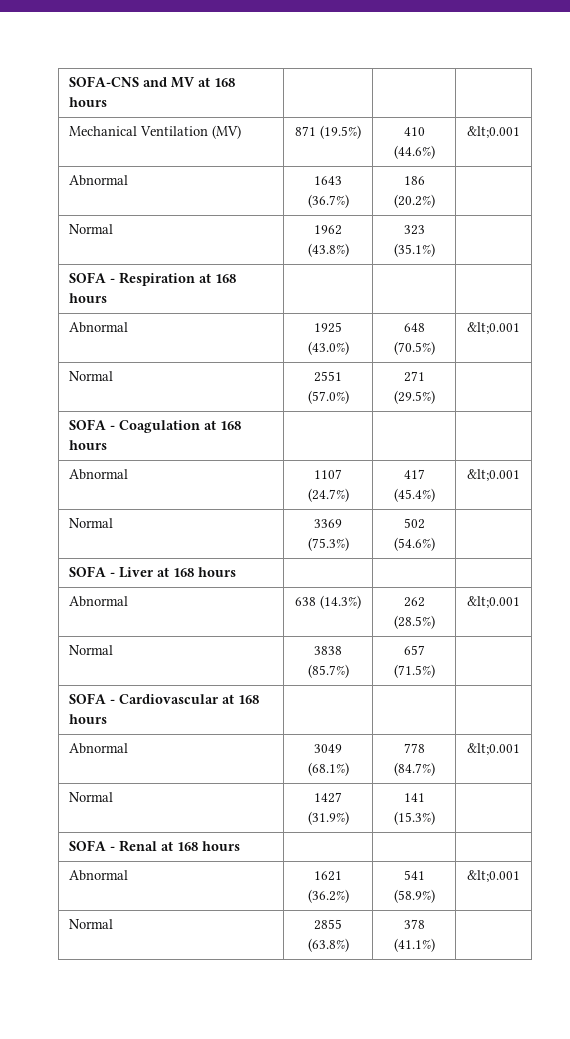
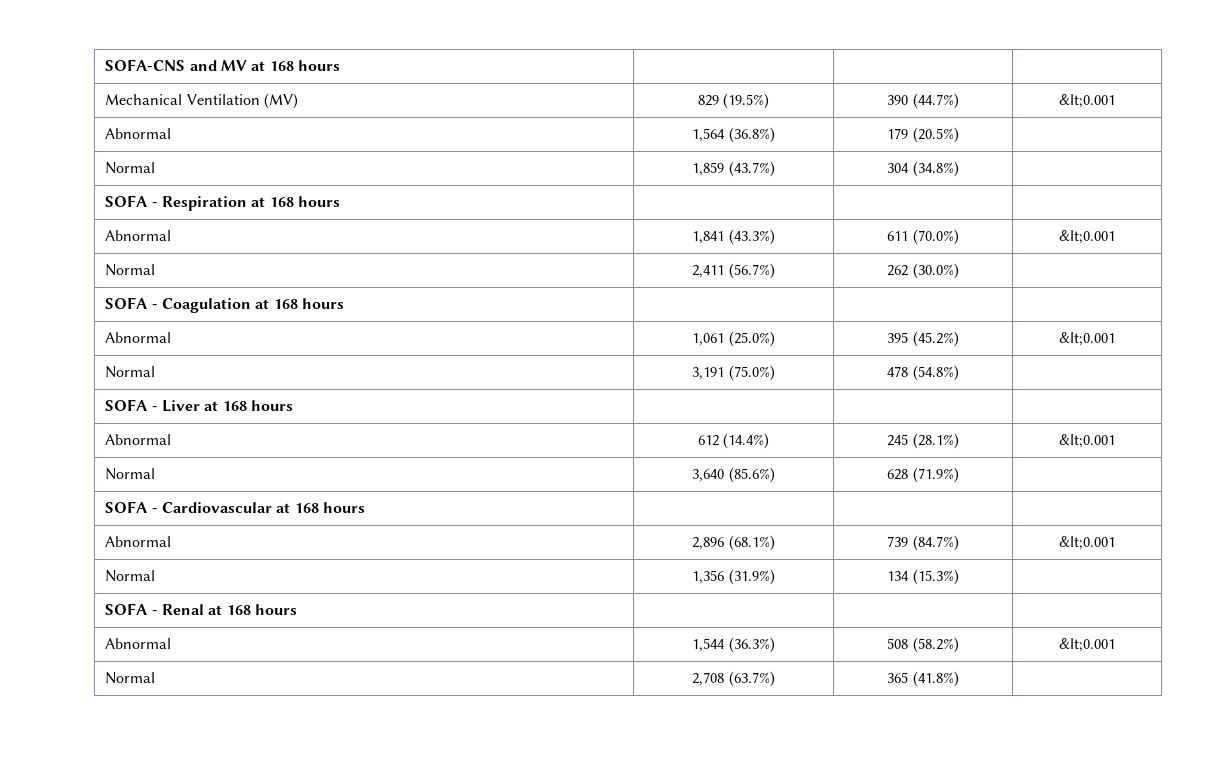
- Mechanical Ventilation (MV) | 871 (19.5%) | 410 (44.6%) | &lt;0.001
+ Mechanical Ventilation (MV) | 829 (19.5%) | 390 (44.7%) | &lt;0.001
- Abnormal | 1643 (36.7%) | 186 (20.2%) |
- Normal | 1962 (43.8%) | 323 (35.1%) |
+ Abnormal | 1,564 (36.8%) | 179 (20.5%) |
+ Normal | 1,859 (43.7%) | 304 (34.8%) |
- Abnormal | 1925 (43.0%) | 648 (70.5%) | &lt;0.001
- Normal | 2551 (57.0%) | 271 (29.5%) |
+ Abnormal | 1,841 (43.3%) | 611 (70.0%) | &lt;0.001
+ Normal | 2,411 (56.7%) | 262 (30.0%) |
- Abnormal | 1107 (24.7%) | 417 (45.4%) | &lt;0.001
- Normal | 3369 (75.3%) | 502 (54.6%) |
+ Abnormal | 1,061 (25.0%) | 395 (45.2%) | &lt;0.001
+ Normal | 3,191 (75.0%) | 478 (54.8%) |
- Abnormal | 638 (14.3%) | 262 (28.5%) | &lt;0.001
- Normal | 3838 (85.7%) | 657 (71.5%) |
+ Abnormal | 612 (14.4%) | 245 (28.1%) | &lt;0.001
+ Normal | 3,640 (85.6%) | 628 (71.9%) |
- Abnormal | 3049 (68.1%) | 778 (84.7%) | &lt;0.001
+ Abnormal | 2,896 (68.1%) | 739 (84.7%) | &lt;0.001
- Normal | 1427 (31.9%) | 141 (15.3%) |
+ Normal | 1,356 (31.9%) | 134 (15.3%) |
- Abnormal | 1621 (36.2%) | 541 (58.9%) | &lt;0.001
- Normal | 2855 (63.8%) | 378 (41.1%) |
+ Abnormal | 1,544 (36.3%) | 508 (58.2%) | &lt;0.001
+ Normal | 2,708 (63.7%) | 365 (41.8%) |

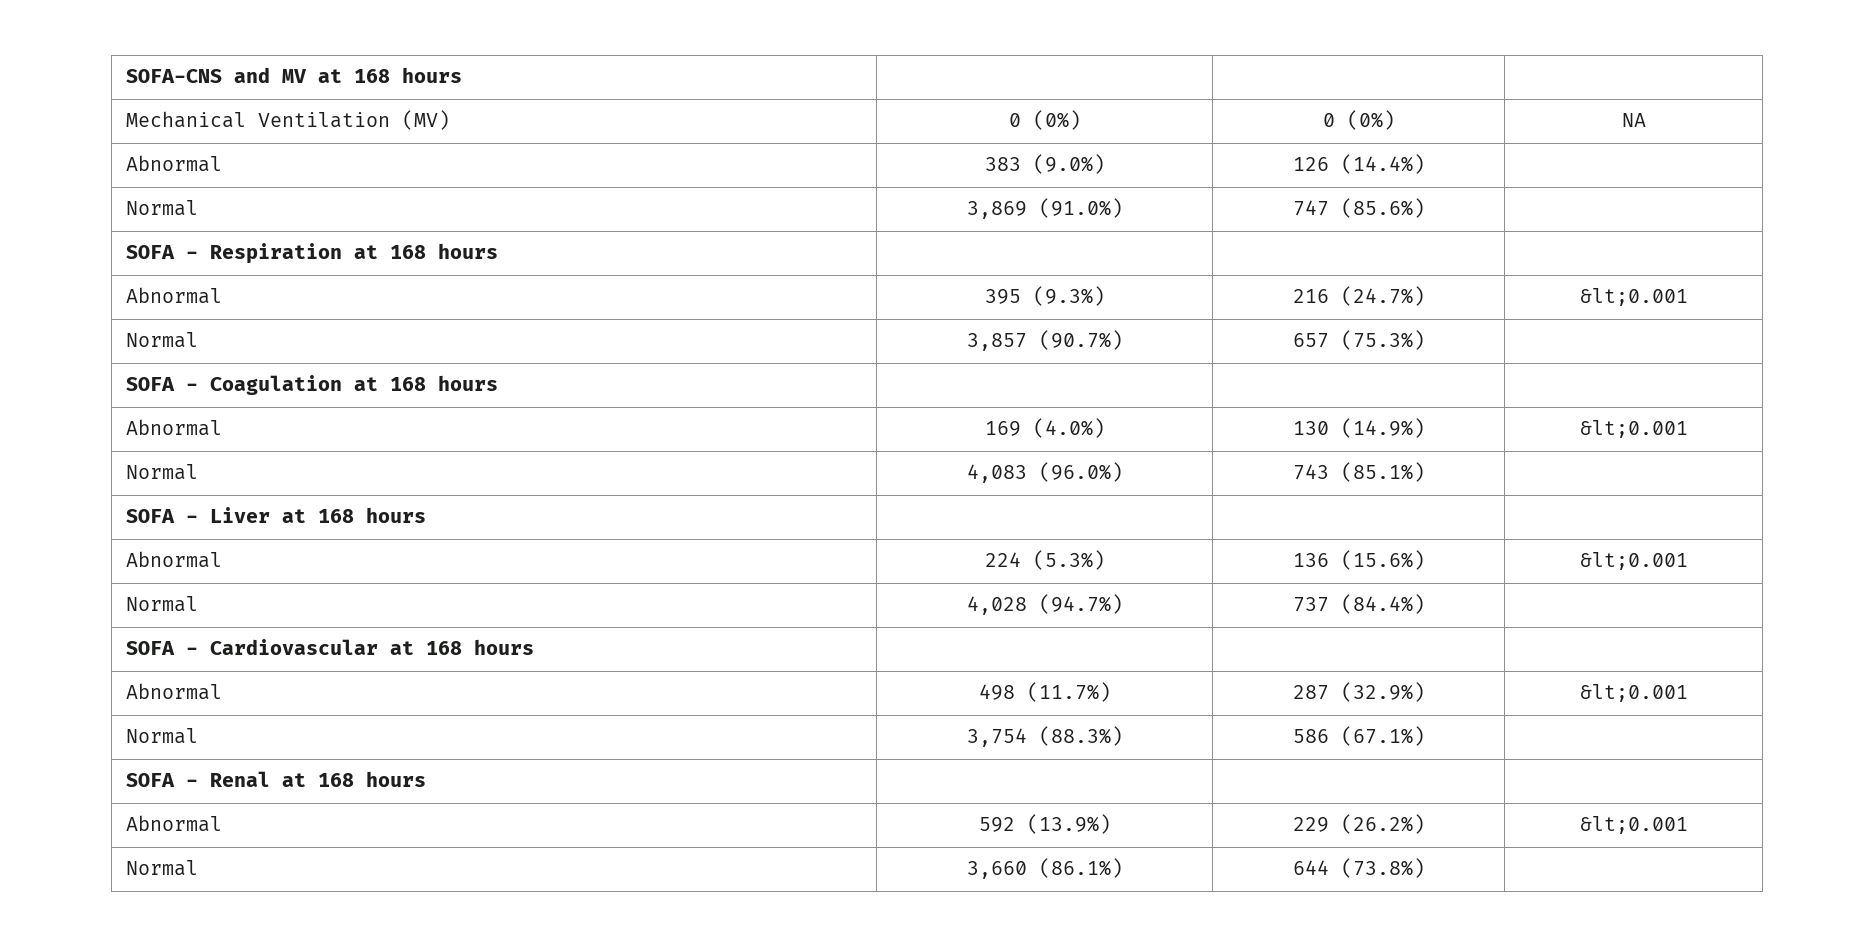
- Mechanical Ventilation (MV) | 829 (19.5%) | 390 (44.7%) | &lt;0.001
- Abnormal | 1,564 (36.8%) | 179 (20.5%) |
- Normal | 1,859 (43.7%) | 304 (34.8%) |
+ Mechanical Ventilation (MV) | 0 (0%) | 0 (0%) | NA
+ Abnormal | 383 (9.0%) | 126 (14.4%) |
+ Normal | 3,869 (91.0%) | 747 (85.6%) |
- Abnormal | 1,841 (43.3%) | 611 (70.0%) | &lt;0.001
- Normal | 2,411 (56.7%) | 262 (30.0%) |
+ Abnormal | 395 (9.3%) | 216 (24.7%) | &lt;0.001
+ Normal | 3,857 (90.7%) | 657 (75.3%) |
- Abnormal | 1,061 (25.0%) | 395 (45.2%) | &lt;0.001
- Normal | 3,191 (75.0%) | 478 (54.8%) |
+ Abnormal | 169 (4.0%) | 130 (14.9%) | &lt;0.001
+ Normal | 4,083 (96.0%) | 743 (85.1%) |
- Abnormal | 612 (14.4%) | 245 (28.1%) | &lt;0.001
- Normal | 3,640 (85.6%) | 628 (71.9%) |
+ Abnormal | 224 (5.3%) | 136 (15.6%) | &lt;0.001
+ Normal | 4,028 (94.7%) | 737 (84.4%) |
- Abnormal | 2,896 (68.1%) | 739 (84.7%) | &lt;0.001
- Normal | 1,356 (31.9%) | 134 (15.3%) |
+ Abnormal | 498 (11.7%) | 287 (32.9%) | &lt;0.001
+ Normal | 3,754 (88.3%) | 586 (67.1%) |
- Abnormal | 1,544 (36.3%) | 508 (58.2%) | &lt;0.001
- Normal | 2,708 (63.7%) | 365 (41.8%) |
+ Abnormal | 592 (13.9%) | 229 (26.2%) | &lt;0.001
+ Normal | 3,660 (86.1%) | 644 (73.8%) |

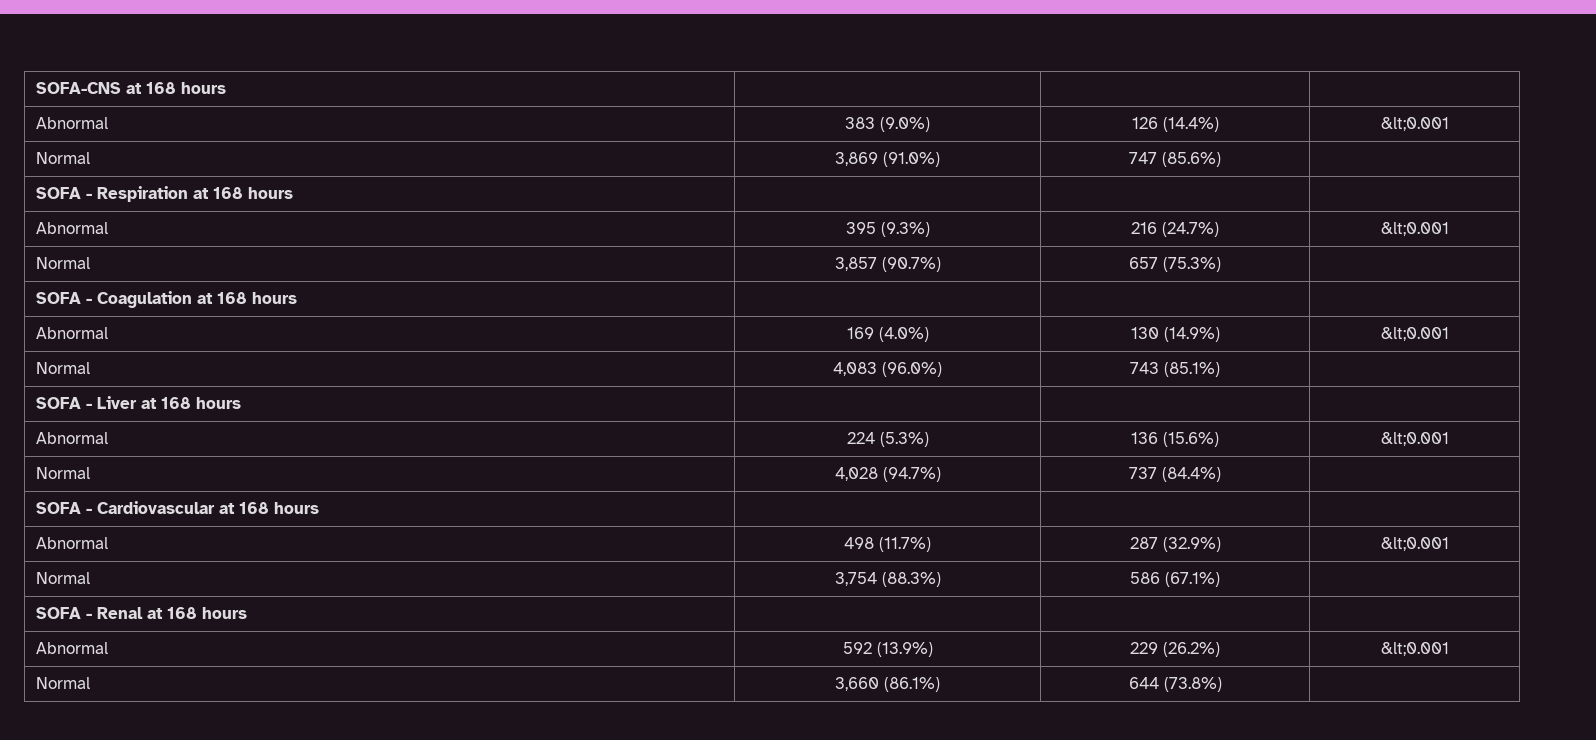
- SOFA-CNS and MV at 168 hours | | |
- Mechanical Ventilation (MV) | 0 (0%) | 0 (0%) | NA
+ SOFA-CNS at 168 hours | | |
- Abnormal | 383 (9.0%) | 126 (14.4%) |
+ Abnormal | 383 (9.0%) | 126 (14.4%) | &lt;0.001

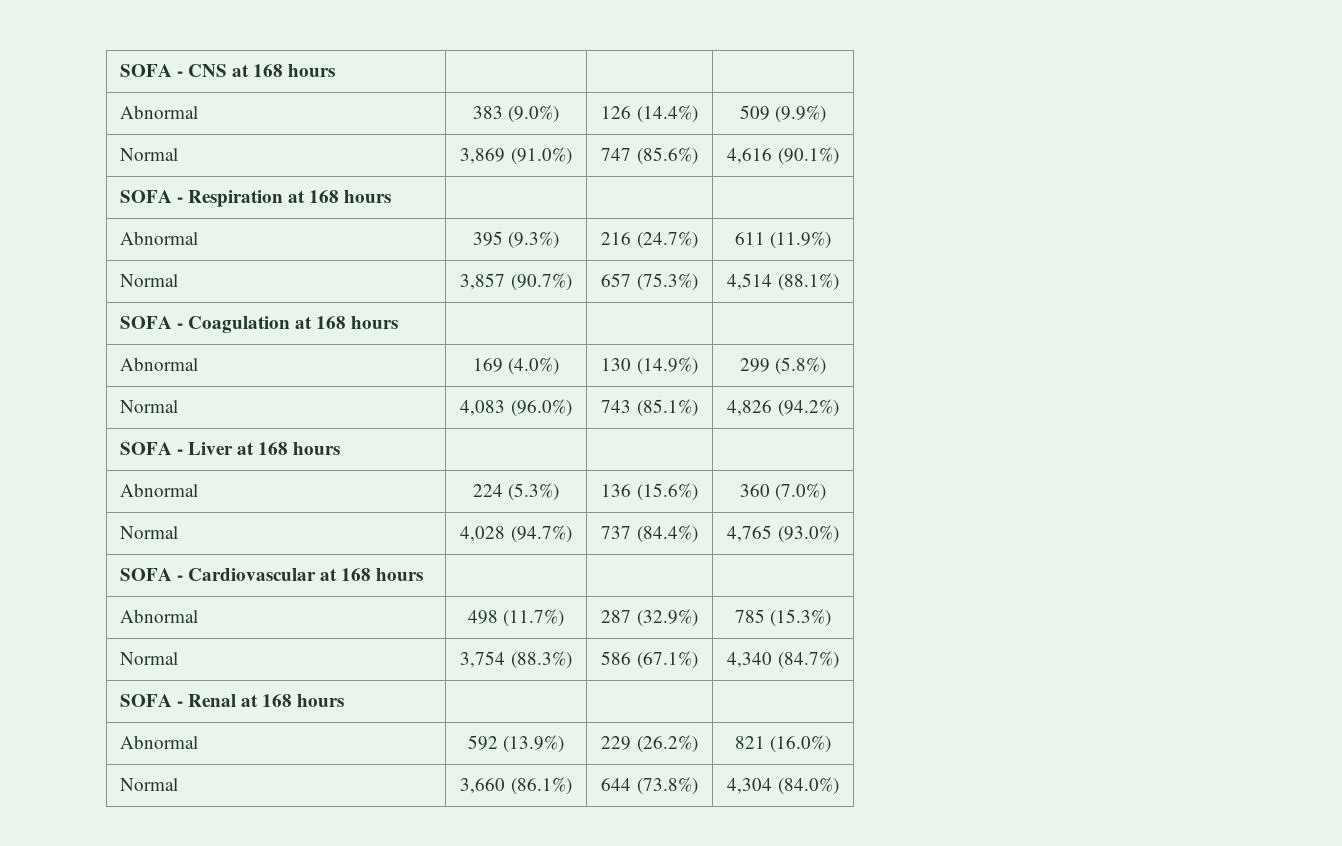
- SOFA-CNS at 168 hours | | |
+ SOFA - CNS at 168 hours | | |
- Abnormal | 383 (9.0%) | 126 (14.4%) | &lt;0.001
+ Abnormal | 383 (9.0%) | 126 (14.4%) | 509 (9.9%)
- Normal | 3,869 (91.0%) | 747 (85.6%) |
+ Normal | 3,869 (91.0%) | 747 (85.6%) | 4,616 (90.1%)
- Abnormal | 395 (9.3%) | 216 (24.7%) | &lt;0.001
+ Abnormal | 395 (9.3%) | 216 (24.7%) | 611 (11.9%)
- Normal | 3,857 (90.7%) | 657 (75.3%) |
+ Normal | 3,857 (90.7%) | 657 (75.3%) | 4,514 (88.1%)
- Abnormal | 169 (4.0%) | 130 (14.9%) | &lt;0.001
+ Abnormal | 169 (4.0%) | 130 (14.9%) | 299 (5.8%)
- Normal | 4,083 (96.0%) | 743 (85.1%) |
+ Normal | 4,083 (96.0%) | 743 (85.1%) | 4,826 (94.2%)
- Abnormal | 224 (5.3%) | 136 (15.6%) | &lt;0.001
+ Abnormal | 224 (5.3%) | 136 (15.6%) | 360 (7.0%)
- Normal | 4,028 (94.7%) | 737 (84.4%) |
+ Normal | 4,028 (94.7%) | 737 (84.4%) | 4,765 (93.0%)
- Abnormal | 498 (11.7%) | 287 (32.9%) | &lt;0.001
+ Abnormal | 498 (11.7%) | 287 (32.9%) | 785 (15.3%)
- Normal | 3,754 (88.3%) | 586 (67.1%) |
+ Normal | 3,754 (88.3%) | 586 (67.1%) | 4,340 (84.7%)
- Abnormal | 592 (13.9%) | 229 (26.2%) | &lt;0.001
+ Abnormal | 592 (13.9%) | 229 (26.2%) | 821 (16.0%)
- Normal | 3,660 (86.1%) | 644 (73.8%) |
+ Normal | 3,660 (86.1%) | 644 (73.8%) | 4,304 (84.0%)

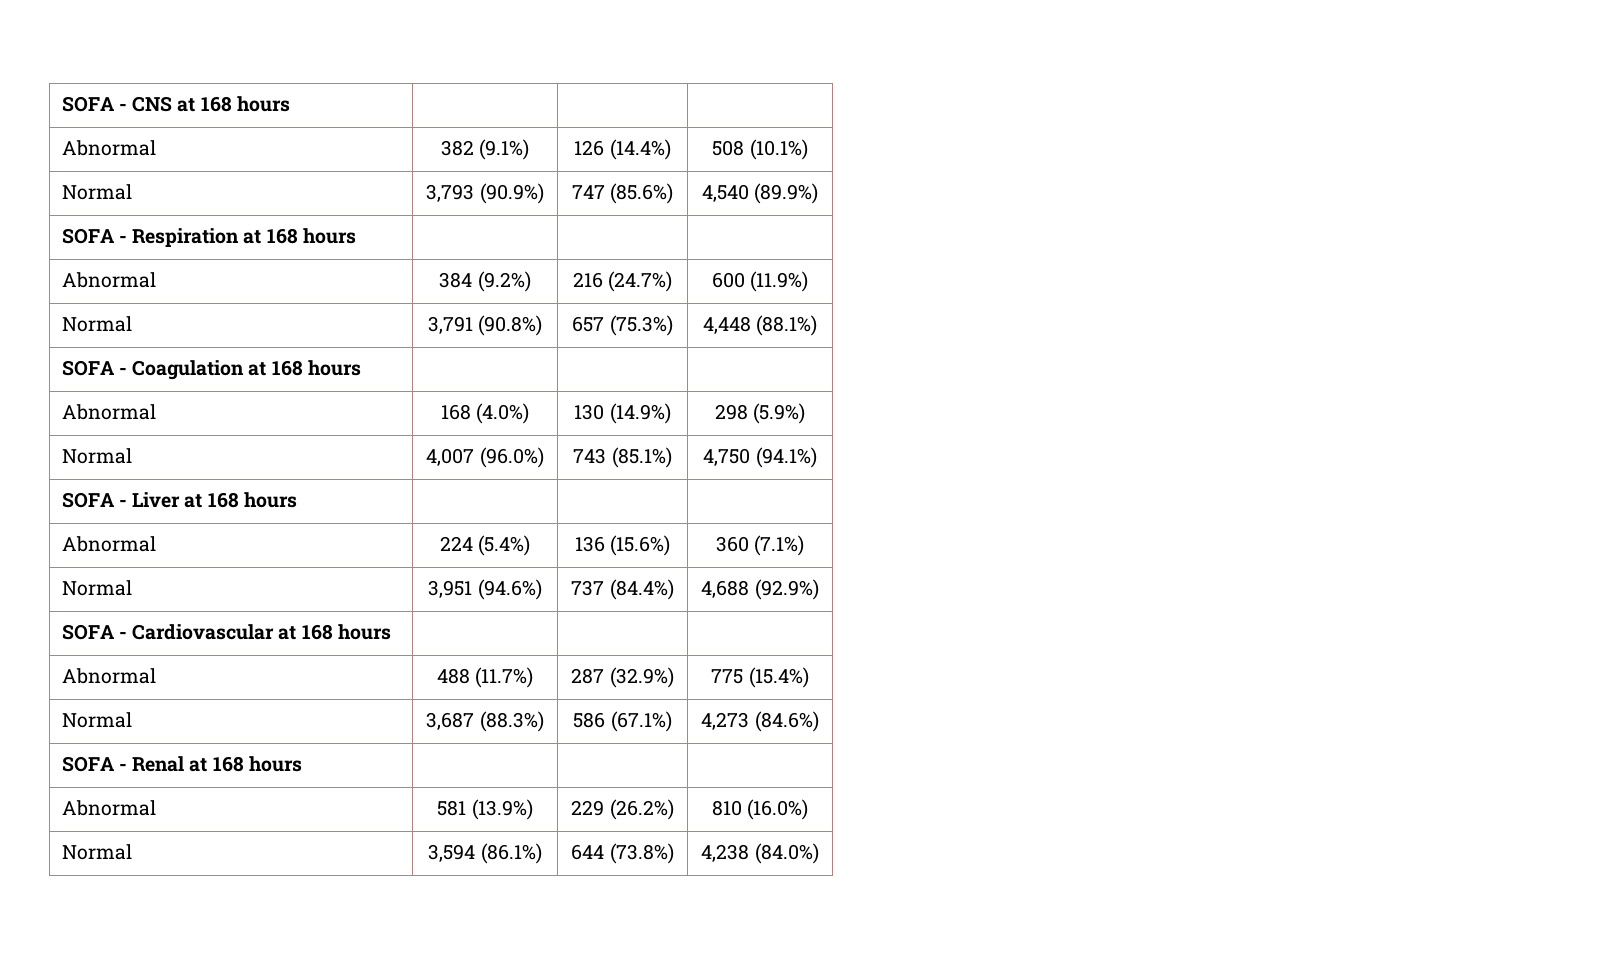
- Abnormal | 383 (9.0%) | 126 (14.4%) | 509 (9.9%)
- Normal | 3,869 (91.0%) | 747 (85.6%) | 4,616 (90.1%)
+ Abnormal | 382 (9.1%) | 126 (14.4%) | 508 (10.1%)
+ Normal | 3,793 (90.9%) | 747 (85.6%) | 4,540 (89.9%)
- Abnormal | 395 (9.3%) | 216 (24.7%) | 611 (11.9%)
+ Abnormal | 384 (9.2%) | 216 (24.7%) | 600 (11.9%)
- Normal | 3,857 (90.7%) | 657 (75.3%) | 4,514 (88.1%)
+ Normal | 3,791 (90.8%) | 657 (75.3%) | 4,448 (88.1%)
- Abnormal | 169 (4.0%) | 130 (14.9%) | 299 (5.8%)
- Normal | 4,083 (96.0%) | 743 (85.1%) | 4,826 (94.2%)
+ Abnormal | 168 (4.0%) | 130 (14.9%) | 298 (5.9%)
+ Normal | 4,007 (96.0%) | 743 (85.1%) | 4,750 (94.1%)
- Abnormal | 224 (5.3%) | 136 (15.6%) | 360 (7.0%)
- Normal | 4,028 (94.7%) | 737 (84.4%) | 4,765 (93.0%)
+ Abnormal | 224 (5.4%) | 136 (15.6%) | 360 (7.1%)
+ Normal | 3,951 (94.6%) | 737 (84.4%) | 4,688 (92.9%)
- Abnormal | 498 (11.7%) | 287 (32.9%) | 785 (15.3%)
- Normal | 3,754 (88.3%) | 586 (67.1%) | 4,340 (84.7%)
+ Abnormal | 488 (11.7%) | 287 (32.9%) | 775 (15.4%)
+ Normal | 3,687 (88.3%) | 586 (67.1%) | 4,273 (84.6%)
- Abnormal | 592 (13.9%) | 229 (26.2%) | 821 (16.0%)
+ Abnormal | 581 (13.9%) | 229 (26.2%) | 810 (16.0%)
- Normal | 3,660 (86.1%) | 644 (73.8%) | 4,304 (84.0%)
+ Normal | 3,594 (86.1%) | 644 (73.8%) | 4,238 (84.0%)

